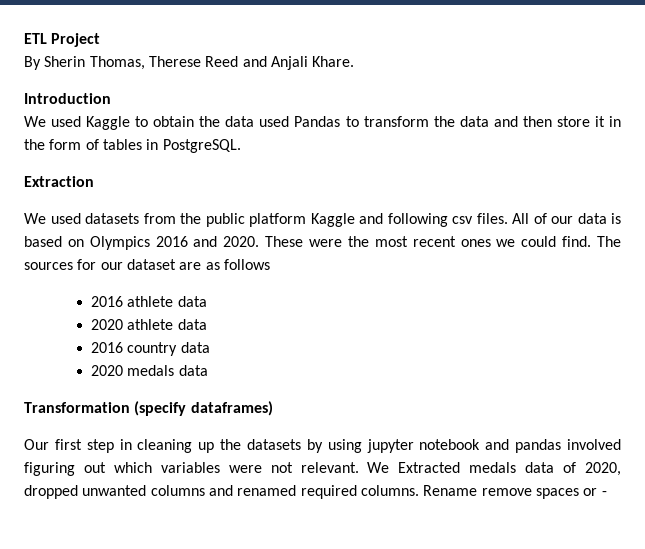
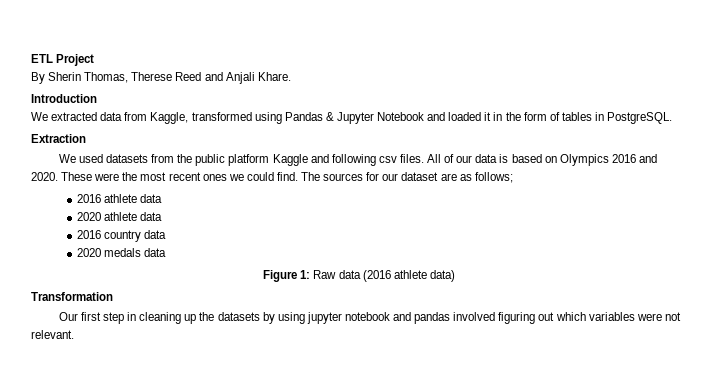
- We used Kaggle to obtain the data used Pandas to transform the data and then store it in the form of tables in PostgreSQL.
+ We extracted data from Kaggle, transformed using Pandas & Jupyter Notebook and loaded it in the form of tables in PostgreSQL.
- The sources for our dataset are as follows
+ The sources for our dataset are as follows;
+ Figure 1: Raw data (2016 athlete data)
- Transformation (specify dataframes)
+ Transformation
- We Extracted medals data of 2020, dropped unwanted columns and renamed required columns. Rename remove spaces or -

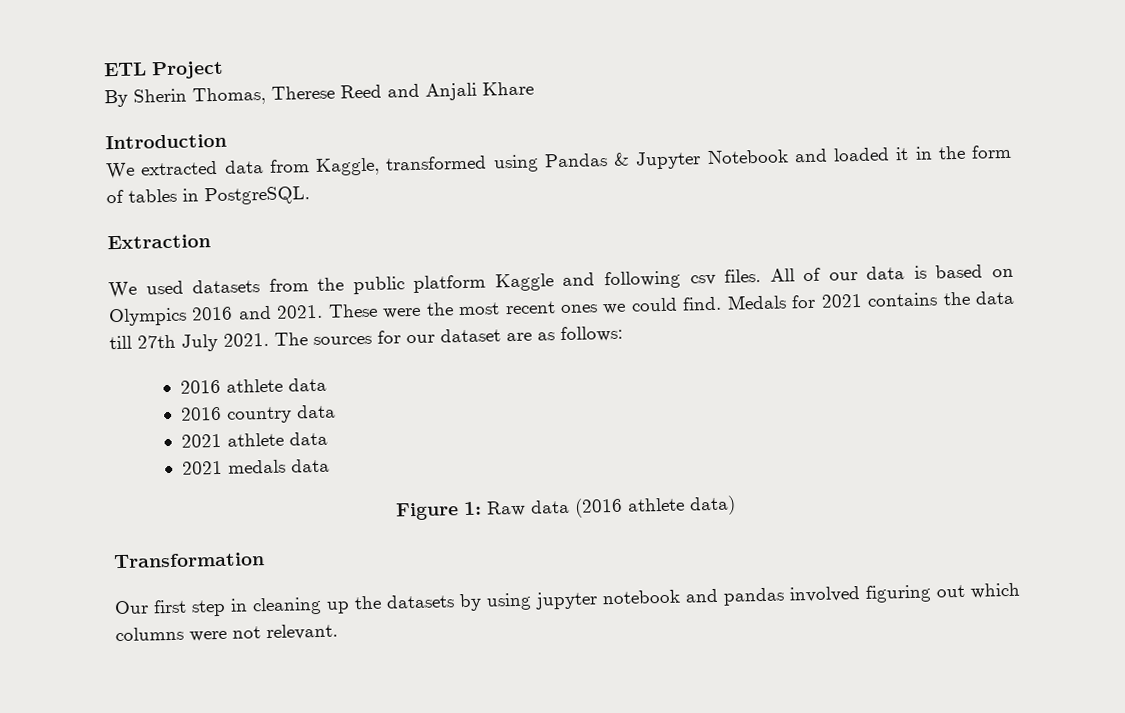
- By Sherin Thomas, Therese Reed and Anjali Khare.
+ By Sherin Thomas, Therese Reed and Anjali Khare
- All of our data is based on Olympics 2016 and 2020.
+ All of our data is based on Olympics 2016 and 2021.
+ Medals for 2021 contains the data till 27th July 2021.
- The sources for our dataset are as follows;
+ The sources for our dataset are as follows:
- 2020 athlete data
- 2020 medals data
+ 2021 athlete data
+ 2021 medals data
- Our first step in cleaning up the datasets by using jupyter notebook and pandas involved figuring out which variables were not relevant.
+ Our first step in cleaning up the datasets by using jupyter notebook and pandas involved figuring out which columns were not relevant.

